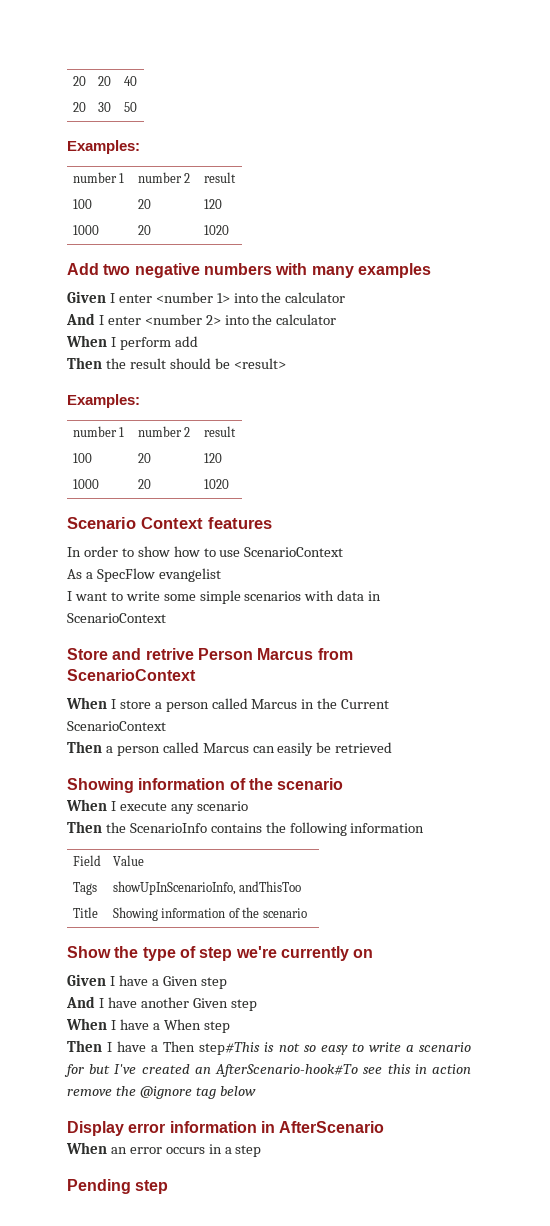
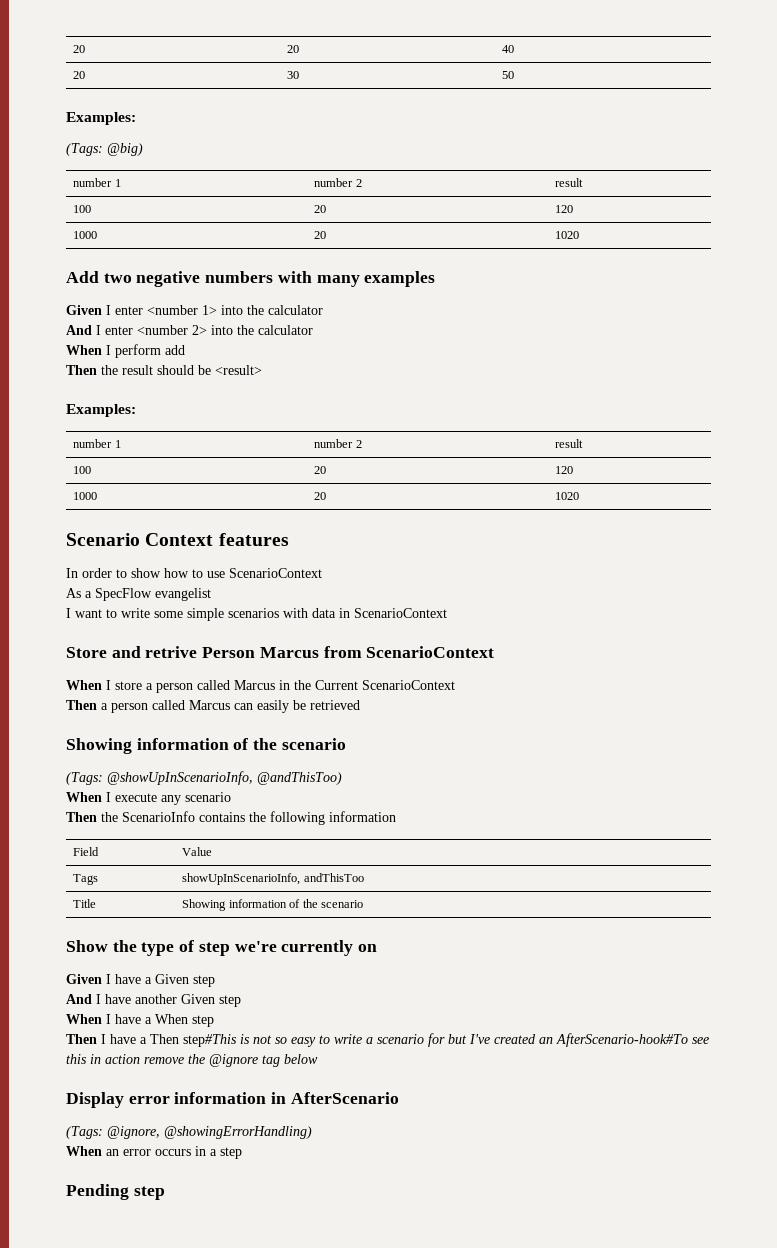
+ (Tags: @big)
+ (Tags: @showUpInScenarioInfo, @andThisToo)
+ (Tags: @ignore, @showingErrorHandling)

